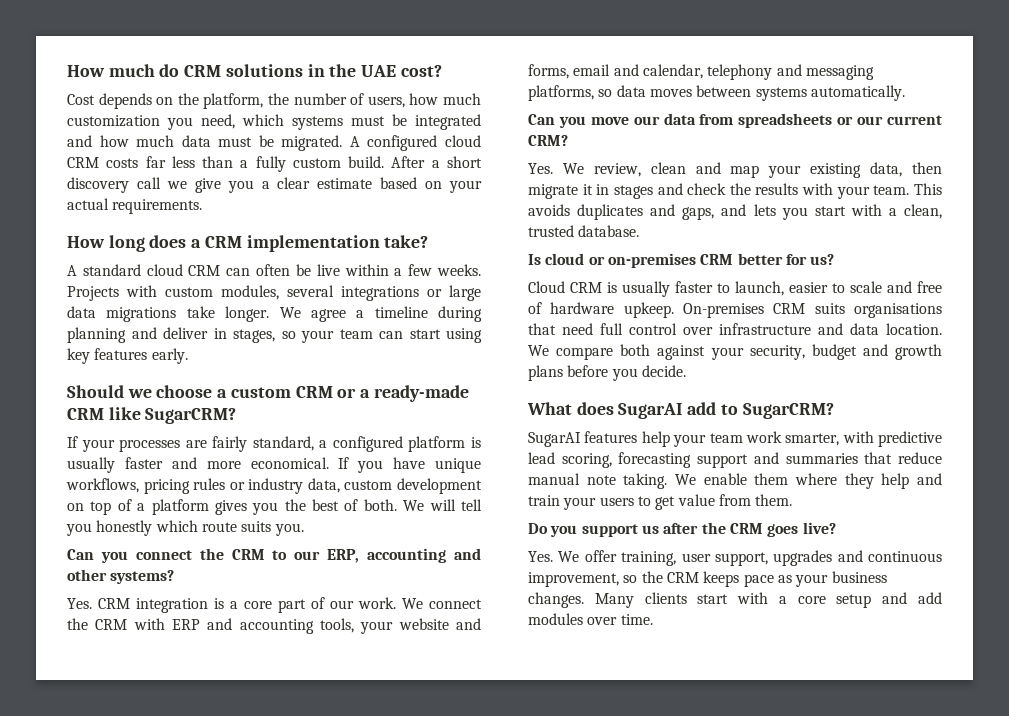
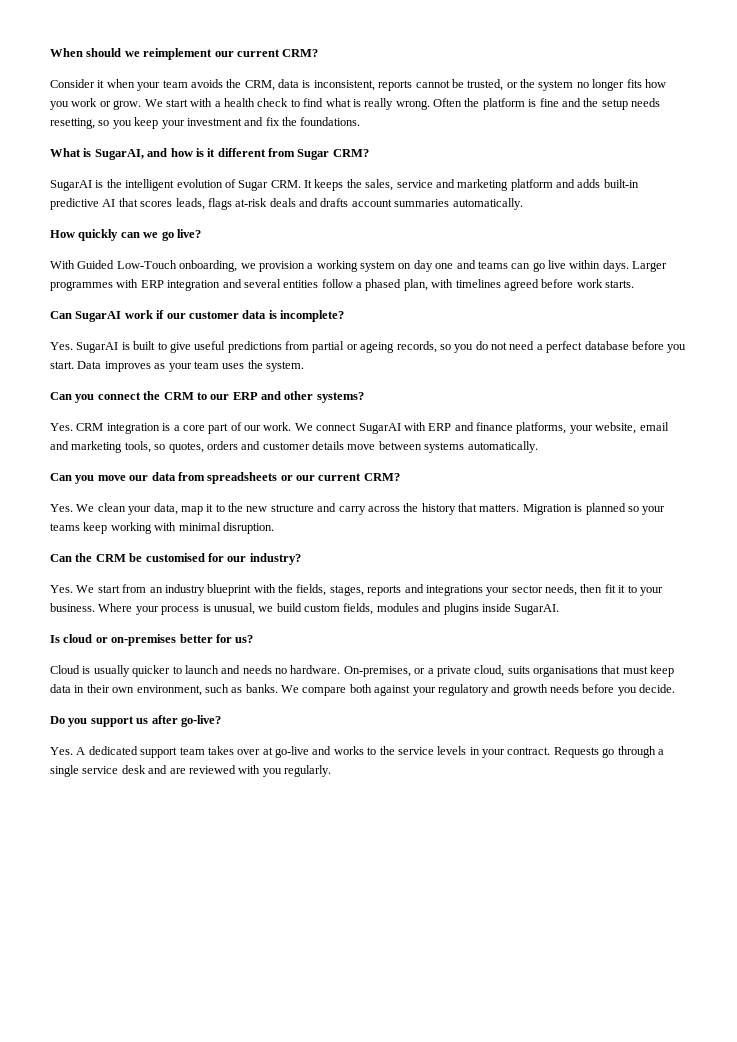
- How much do CRM solutions in the UAE cost?
- Cost depends on the platform, the number of users, how much customization you need, which systems must be integrated and how much data must be migrated. A configured cloud CRM costs far less than a fully custom build. After a short discovery call we give you a clear estimate based on your actual requirements.
- How long does a CRM implementation take?
- A standard cloud CRM can often be live within a few weeks. Projects with custom modules, several integrations or large data migrations take longer. We agree a timeline during planning and deliver in stages, so your team can start using key features early.
- Should we choose a custom CRM or a ready-made CRM like SugarCRM?
- If your processes are fairly standard, a configured platform is usually faster and more economical. If you have unique workflows, pricing rules or industry data, custom development on top of a platform gives you the best of both. We will tell you honestly which route suits you.
+ When should we reimplement our current CRM?
+ Consider it when your team avoids the CRM, data is inconsistent, reports cannot be trusted, or the system no longer fits how you work or grow. We start with a health check to find what is really wrong. Often the platform is fine and the setup needs resetting, so you keep your investment and fix the foundations.
+ What is SugarAI, and how is it different from Sugar CRM?
+ SugarAI is the intelligent evolution of Sugar CRM. It keeps the sales, service and marketing platform and adds built-in predictive AI that scores leads, flags at-risk deals and drafts account summaries automatically.
+ How quickly can we go live?
+ With Guided Low-Touch onboarding, we provision a working system on day one and teams can go live within days. Larger programmes with ERP integration and several entities follow a phased plan, with timelines agreed before work starts.
+ Can SugarAI work if our customer data is incomplete?
+ Yes. SugarAI is built to give useful predictions from partial or ageing records, so you do not need a perfect database before you start. Data improves as your team uses the system.
- Can you connect the CRM to our ERP, accounting and other systems?
+ Can you connect the CRM to our ERP and other systems?
- We connect the CRM with ERP and accounting tools, your website and forms, email and calendar, telephony and messaging platforms, so data moves between systems automatically.
+ We connect SugarAI with ERP and finance platforms, your website, email and marketing tools, so quotes, orders and customer details move between systems automatically.
- Yes. We review, clean and map your existing data, then migrate it in stages and check the results with your team. This avoids duplicates and gaps, and lets you start with a clean, trusted database.
+ Yes. We clean your data, map it to the new structure and carry across the history that matters. Migration is planned so your teams keep working with minimal disruption.
+ Can the CRM be customised for our industry?
+ Yes. We start from an industry blueprint with the fields, stages, reports and integrations your sector needs, then fit it to your business. Where your process is unusual, we build custom fields, modules and plugins inside SugarAI.
- Is cloud or on-premises CRM better for us?
+ Is cloud or on-premises better for us?
- Cloud CRM is usually faster to launch, easier to scale and free of hardware upkeep. On-premises CRM suits organisations that need full control over infrastructure and data location.
+ Cloud is usually quicker to launch and needs no hardware. On-premises, or a private cloud, suits organisations that must keep data in their own environment, such as banks.
- We compare both against your security, budget and growth plans before you decide.
+ We compare both against your regulatory and growth needs before you decide.
- What does SugarAI add to SugarCRM?
- SugarAI features help your team work smarter, with predictive lead scoring, forecasting support and summaries that reduce manual note taking. We enable them where they help and train your users to get value from them.
- Do you support us after the CRM goes live?
- Yes. We offer training, user support, upgrades and continuous improvement, so the CRM keeps pace as your business changes. Many clients start with a core setup and add modules over time.
+ Do you support us after go-live?
+ Yes. A dedicated support team takes over at go-live and works to the service levels in your contract. Requests go through a single service desk and are reviewed with you regularly.

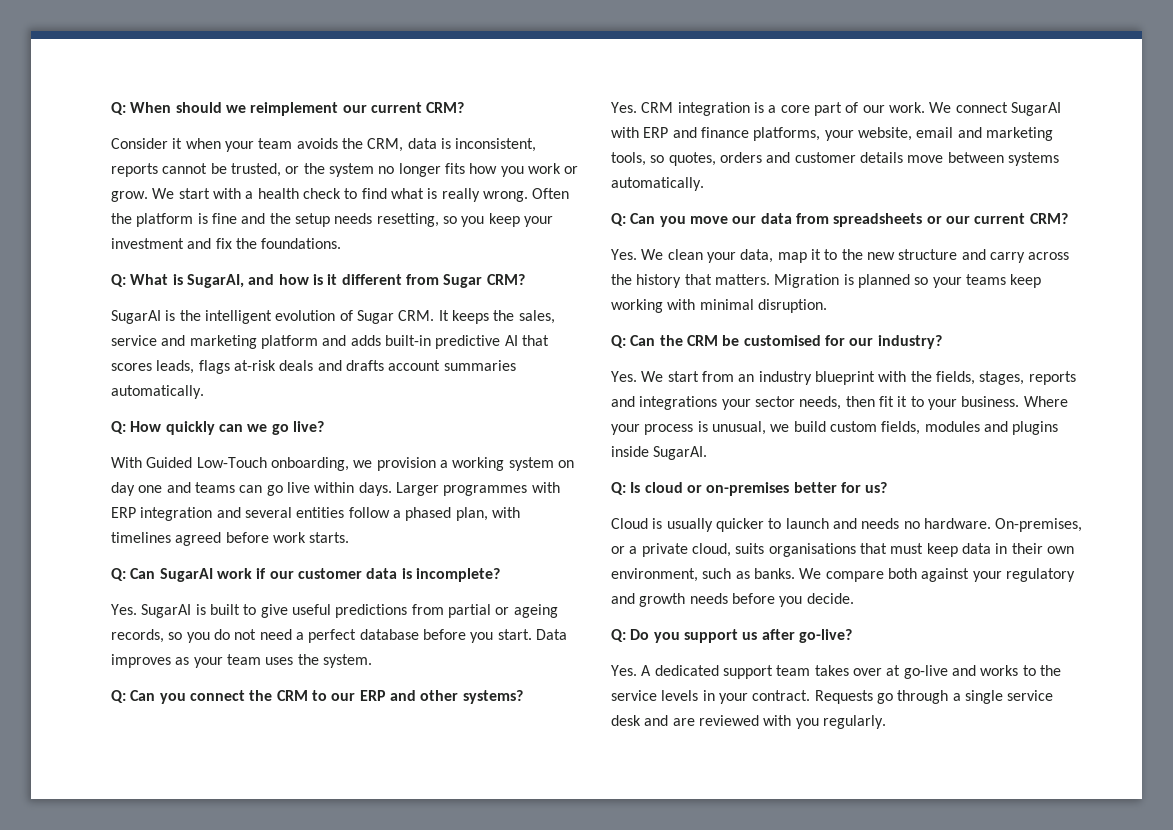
- When should we reimplement our current CRM?
+ Q: When should we reimplement our current CRM?
- What is SugarAI, and how is it different from Sugar CRM?
+ Q: What is SugarAI, and how is it different from Sugar CRM?
- How quickly can we go live?
+ Q: How quickly can we go live?
- Can SugarAI work if our customer data is incomplete?
+ Q: Can SugarAI work if our customer data is incomplete?
- Can you connect the CRM to our ERP and other systems?
+ Q: Can you connect the CRM to our ERP and other systems?
- Can you move our data from spreadsheets or our current CRM?
+ Q: Can you move our data from spreadsheets or our current CRM?
- Can the CRM be customised for our industry?
+ Q: Can the CRM be customised for our industry?
- Is cloud or on-premises better for us?
+ Q: Is cloud or on-premises better for us?
- Do you support us after go-live?
+ Q: Do you support us after go-live?

